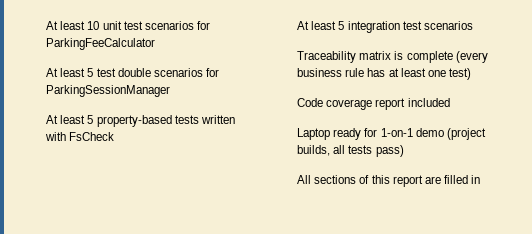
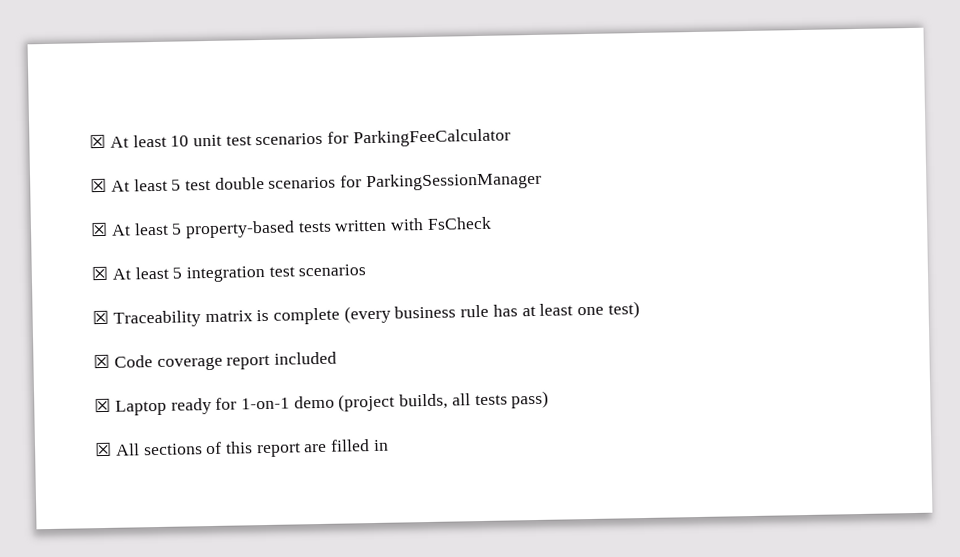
- At least 10 unit test scenarios for ParkingFeeCalculator
+ ☒ At least 10 unit test scenarios for ParkingFeeCalculator
- At least 5 test double scenarios for ParkingSessionManager
+ ☒ At least 5 test double scenarios for ParkingSessionManager
- At least 5 property-based tests written with FsCheck
+ ☒ At least 5 property-based tests written with FsCheck
- At least 5 integration test scenarios
+ ☒ At least 5 integration test scenarios
- Traceability matrix is complete (every business rule has at least one test)
+ ☒ Traceability matrix is complete (every business rule has at least one test)
- Code coverage report included
+ ☒ Code coverage report included
- Laptop ready for 1-on-1 demo (project builds, all tests pass)
+ ☒ Laptop ready for 1-on-1 demo (project builds, all tests pass)
- All sections of this report are filled in
+ ☒ All sections of this report are filled in

